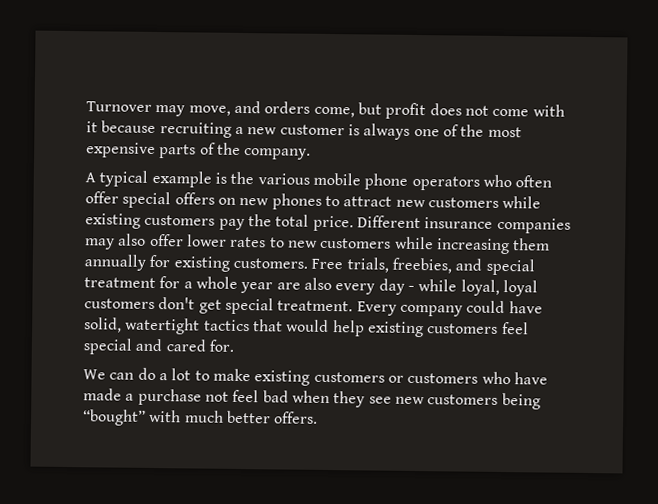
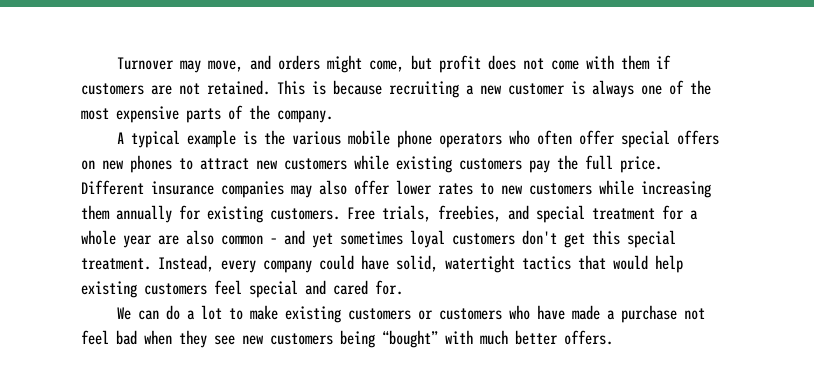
- Turnover may move, and orders come, but profit does not come with it because recruiting a new customer is always one of the most expensive parts of the company.
+ Turnover may move, and orders might come, but profit does not come with them if customers are not retained. This is because recruiting a new customer is always one of the most expensive parts of the company.
- A typical example is the various mobile phone operators who often offer special offers on new phones to attract new customers while existing customers pay the total price.
+ A typical example is the various mobile phone operators who often offer special offers on new phones to attract new customers while existing customers pay the full price.
- Free trials, freebies, and special treatment for a whole year are also every day - while loyal, loyal customers don't get special treatment.
+ Free trials, freebies, and special treatment for a whole year are also common – and yet sometimes loyal customers don't get this special treatment.
- Every company could have solid, watertight tactics that would help existing customers feel special and cared for.
+ Instead, every company could have solid, watertight tactics that would help existing customers feel special and cared for.

